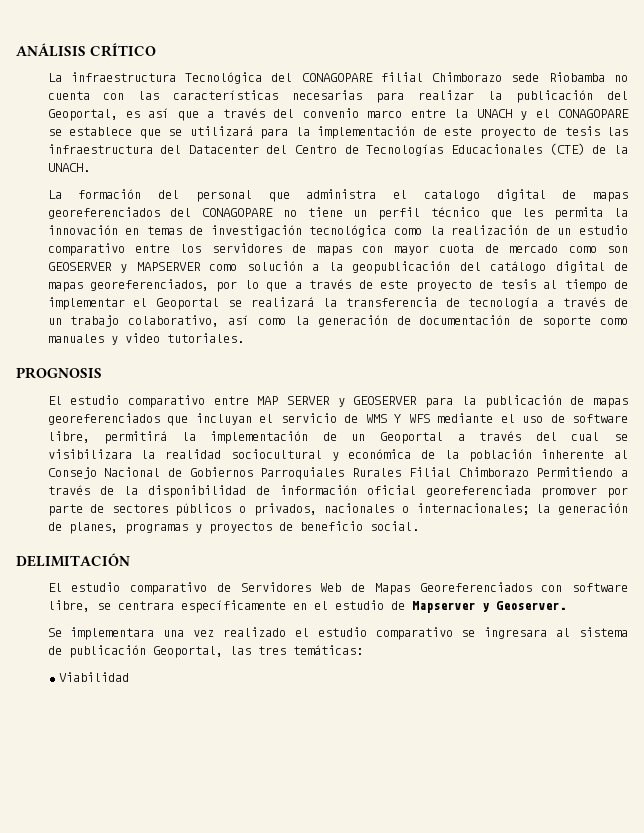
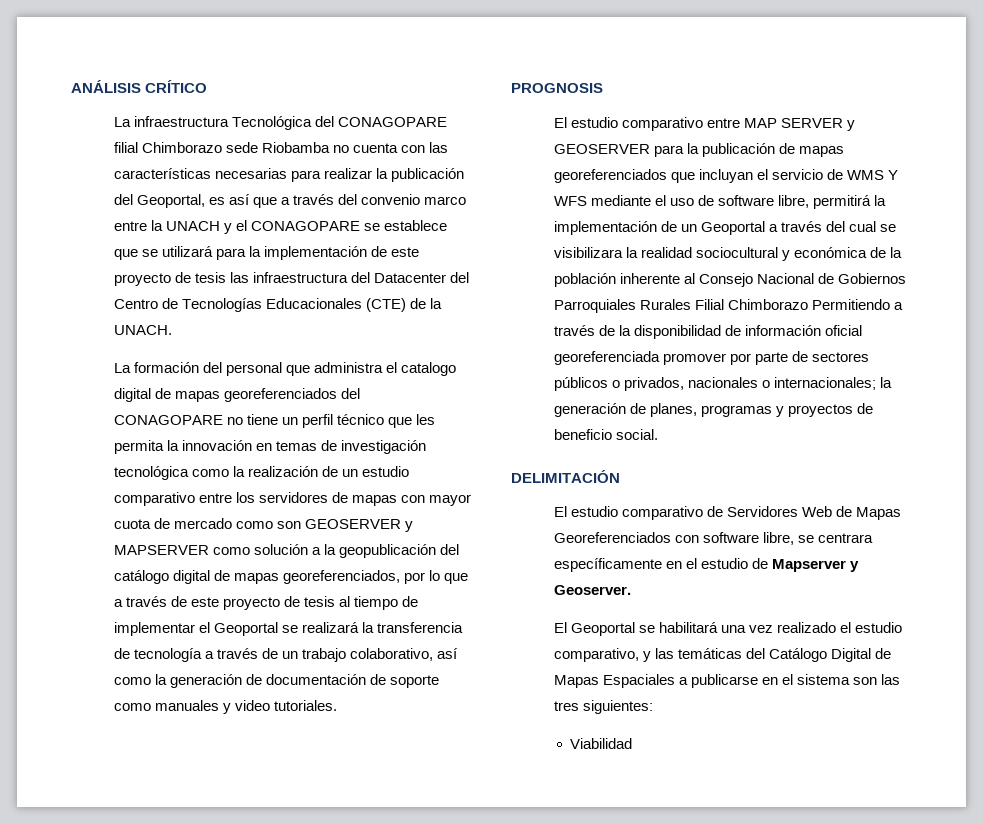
- Se implementara una vez realizado el estudio comparativo se ingresara al sistema de publicación Geoportal, las tres temáticas:
+ El Geoportal se habilitará una vez realizado el estudio comparativo, y las temáticas del Catálogo Digital de Mapas Espaciales a publicarse en el sistema son las tres siguientes:

